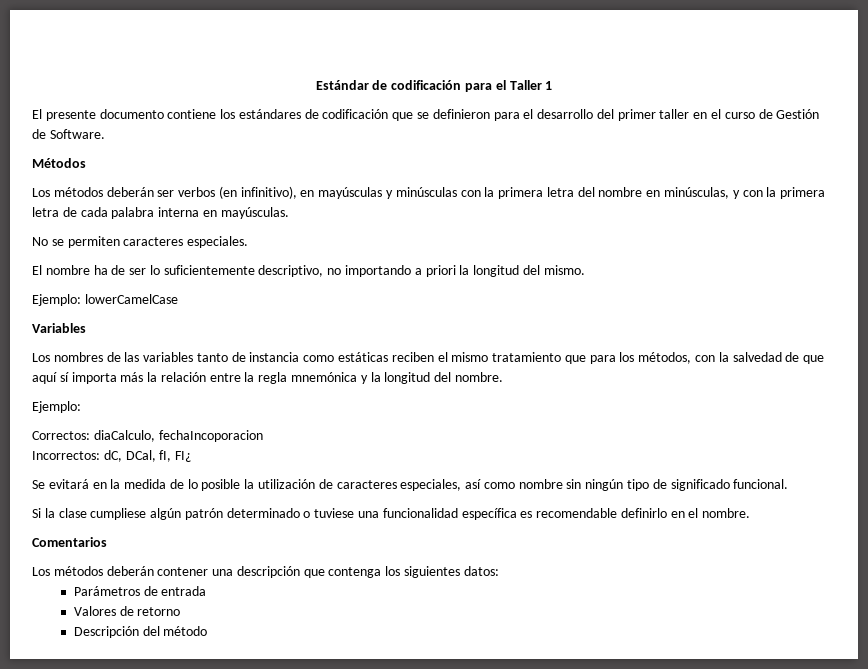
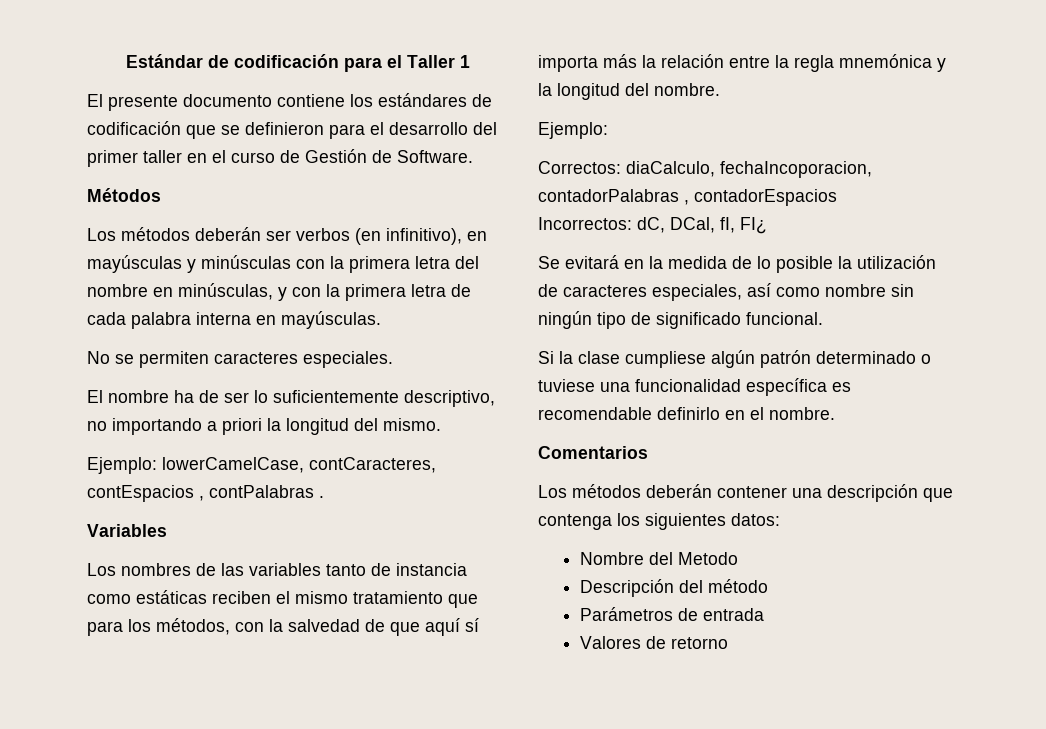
- Ejemplo: lowerCamelCase
+ Ejemplo: lowerCamelCase, contCaracteres, contEspacios , contPalabras .
- Correctos: diaCalculo, fechaIncoporacion
+ Correctos: diaCalculo, fechaIncoporacion, contadorPalabras , contadorEspacios
+ Nombre del Metodo
+ Descripción del método
- Descripción del método

